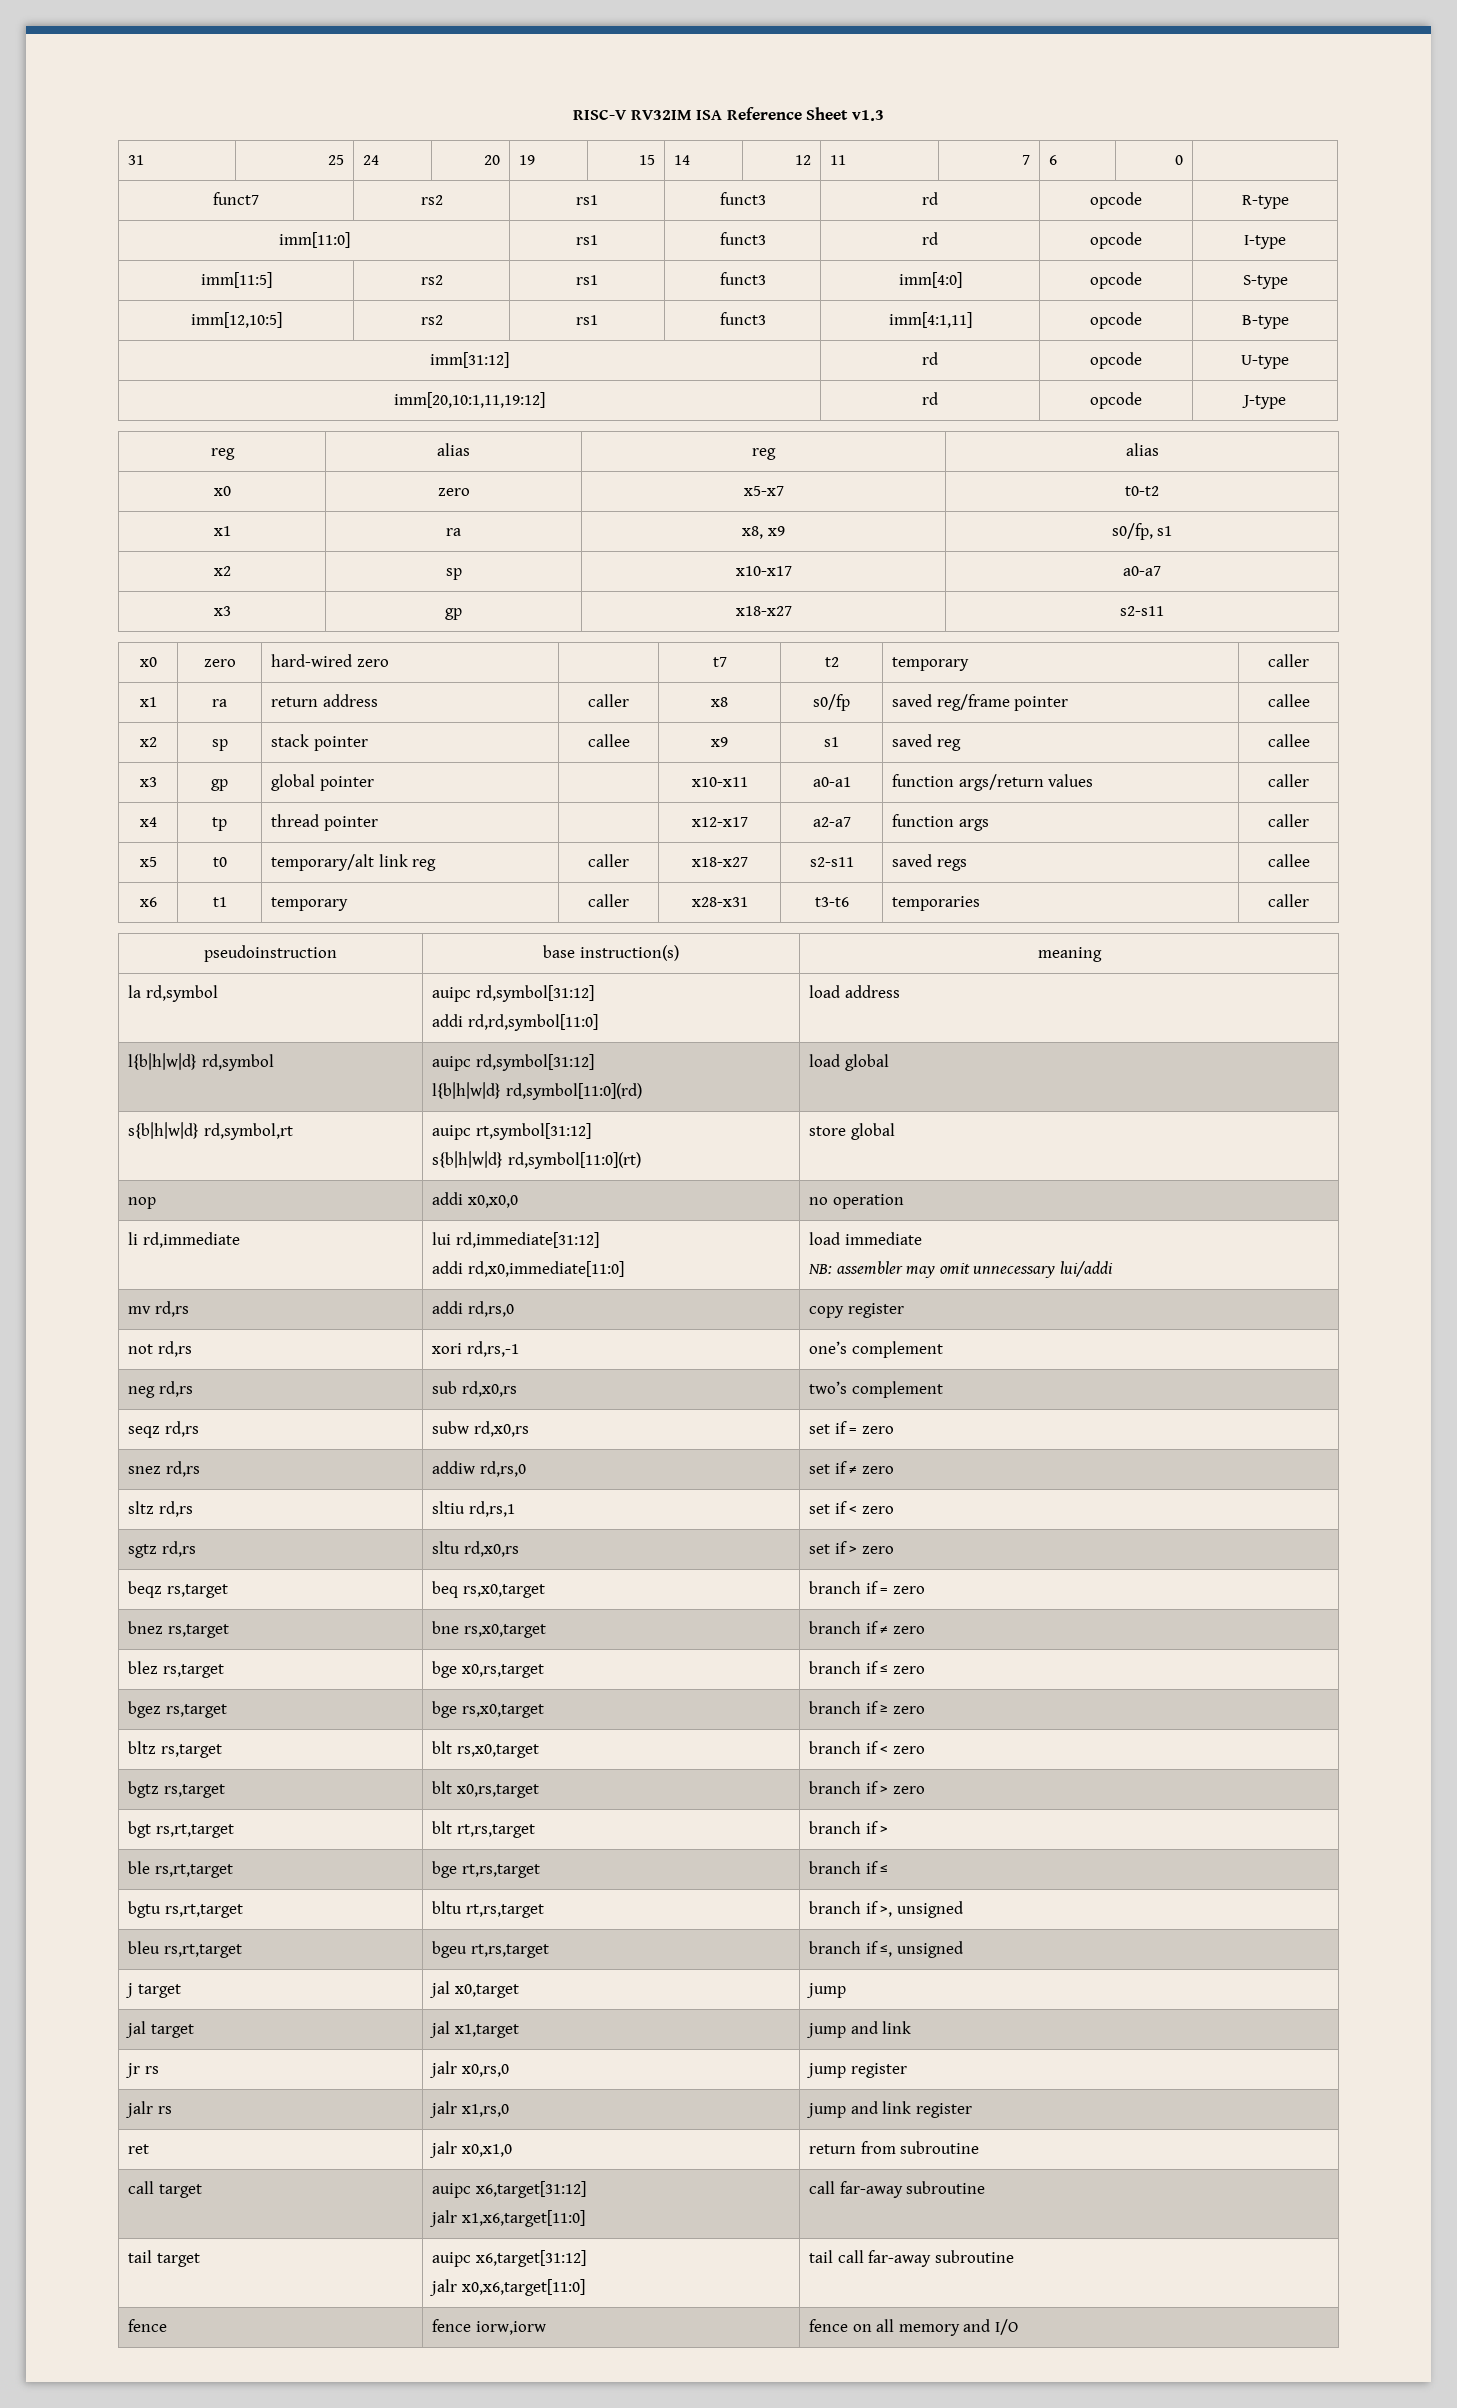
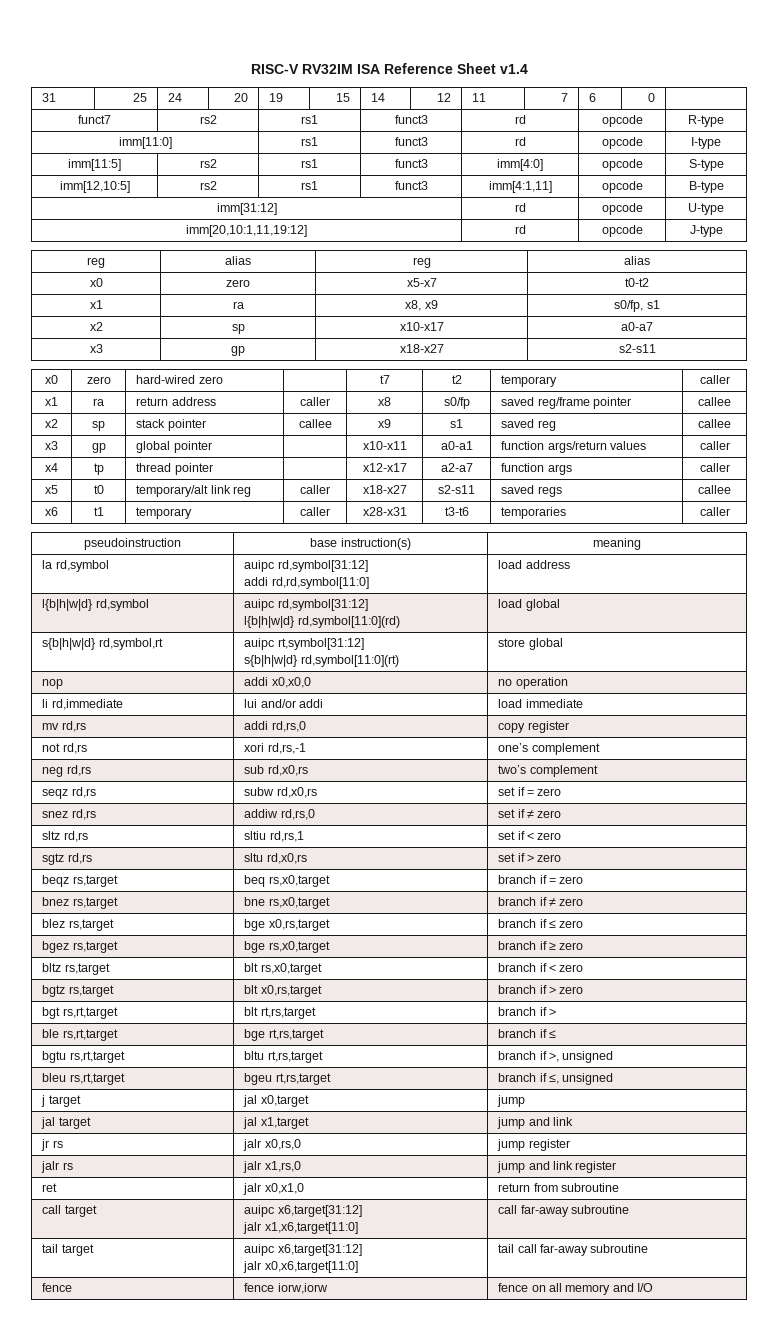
- RISC-V RV32IM ISA Reference Sheet v1.3
+ RISC-V RV32IM ISA Reference Sheet v1.4
- li rd,immediate | lui rd,immediate[31:12]
- addi rd,x0,immediate[11:0] | load immediate
- NB: assembler may omit unnecessary lui/addi
+ li rd,immediate | lui and/or addi | load immediate

